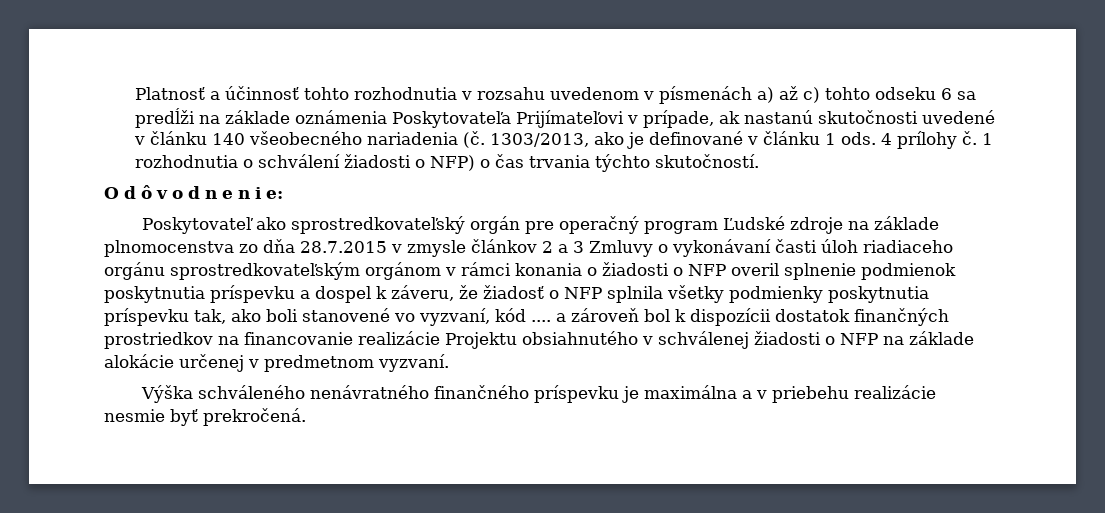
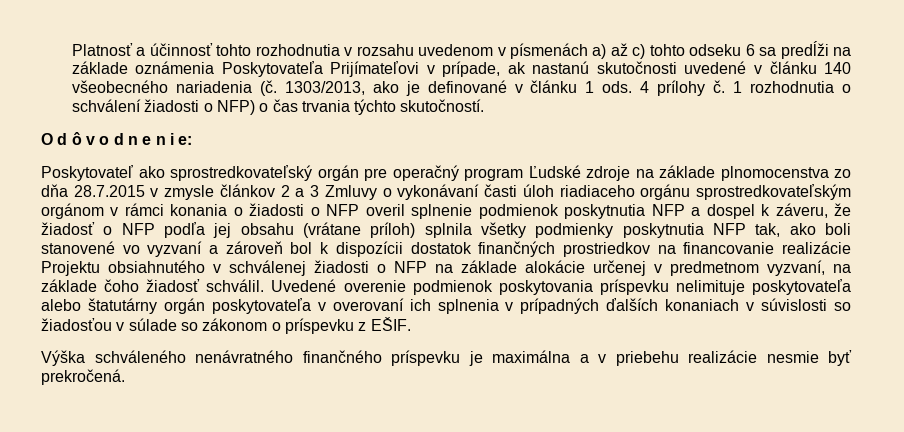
- Poskytovateľ ako sprostredkovateľský orgán pre operačný program Ľudské zdroje na základe plnomocenstva zo dňa 28.7.2015 v zmysle článkov 2 a 3 Zmluvy o vykonávaní časti úloh riadiaceho orgánu sprostredkovateľským orgánom v rámci konania o žiadosti o NFP overil splnenie podmienok poskytnutia príspevku a dospel k záveru, že žiadosť o NFP splnila všetky podmienky poskytnutia príspevku tak, ako boli stanovené vo vyzvaní, kód .... a zároveň bol k dispozícii dostatok finančných prostriedkov na financovanie realizácie Projektu obsiahnutého v schválenej žiadosti o NFP na základe alokácie určenej v predmetnom vyzvaní.
+ Poskytovateľ ako sprostredkovateľský orgán pre operačný program Ľudské zdroje na základe plnomocenstva zo dňa 28.7.2015 v zmysle článkov 2 a 3 Zmluvy o vykonávaní časti úloh riadiaceho orgánu sprostredkovateľským orgánom v rámci konania o žiadosti o NFP overil splnenie podmienok poskytnutia NFP a dospel k záveru, že žiadosť o NFP podľa jej obsahu (vrátane príloh) splnila všetky podmienky poskytnutia NFP tak, ako boli stanovené vo vyzvaní a zároveň bol k dispozícii dostatok finančných prostriedkov na financovanie realizácie Projektu obsiahnutého v schválenej žiadosti o NFP na základe alokácie určenej v predmetnom vyzvaní, na základe čoho žiadosť schválil. Uvedené overenie podmienok poskytovania príspevku nelimituje poskytovateľa alebo štatutárny orgán poskytovateľa v overovaní ich splnenia v prípadných ďalších konaniach v súvislosti so žiadosťou v súlade so zákonom o príspevku z EŠIF.

